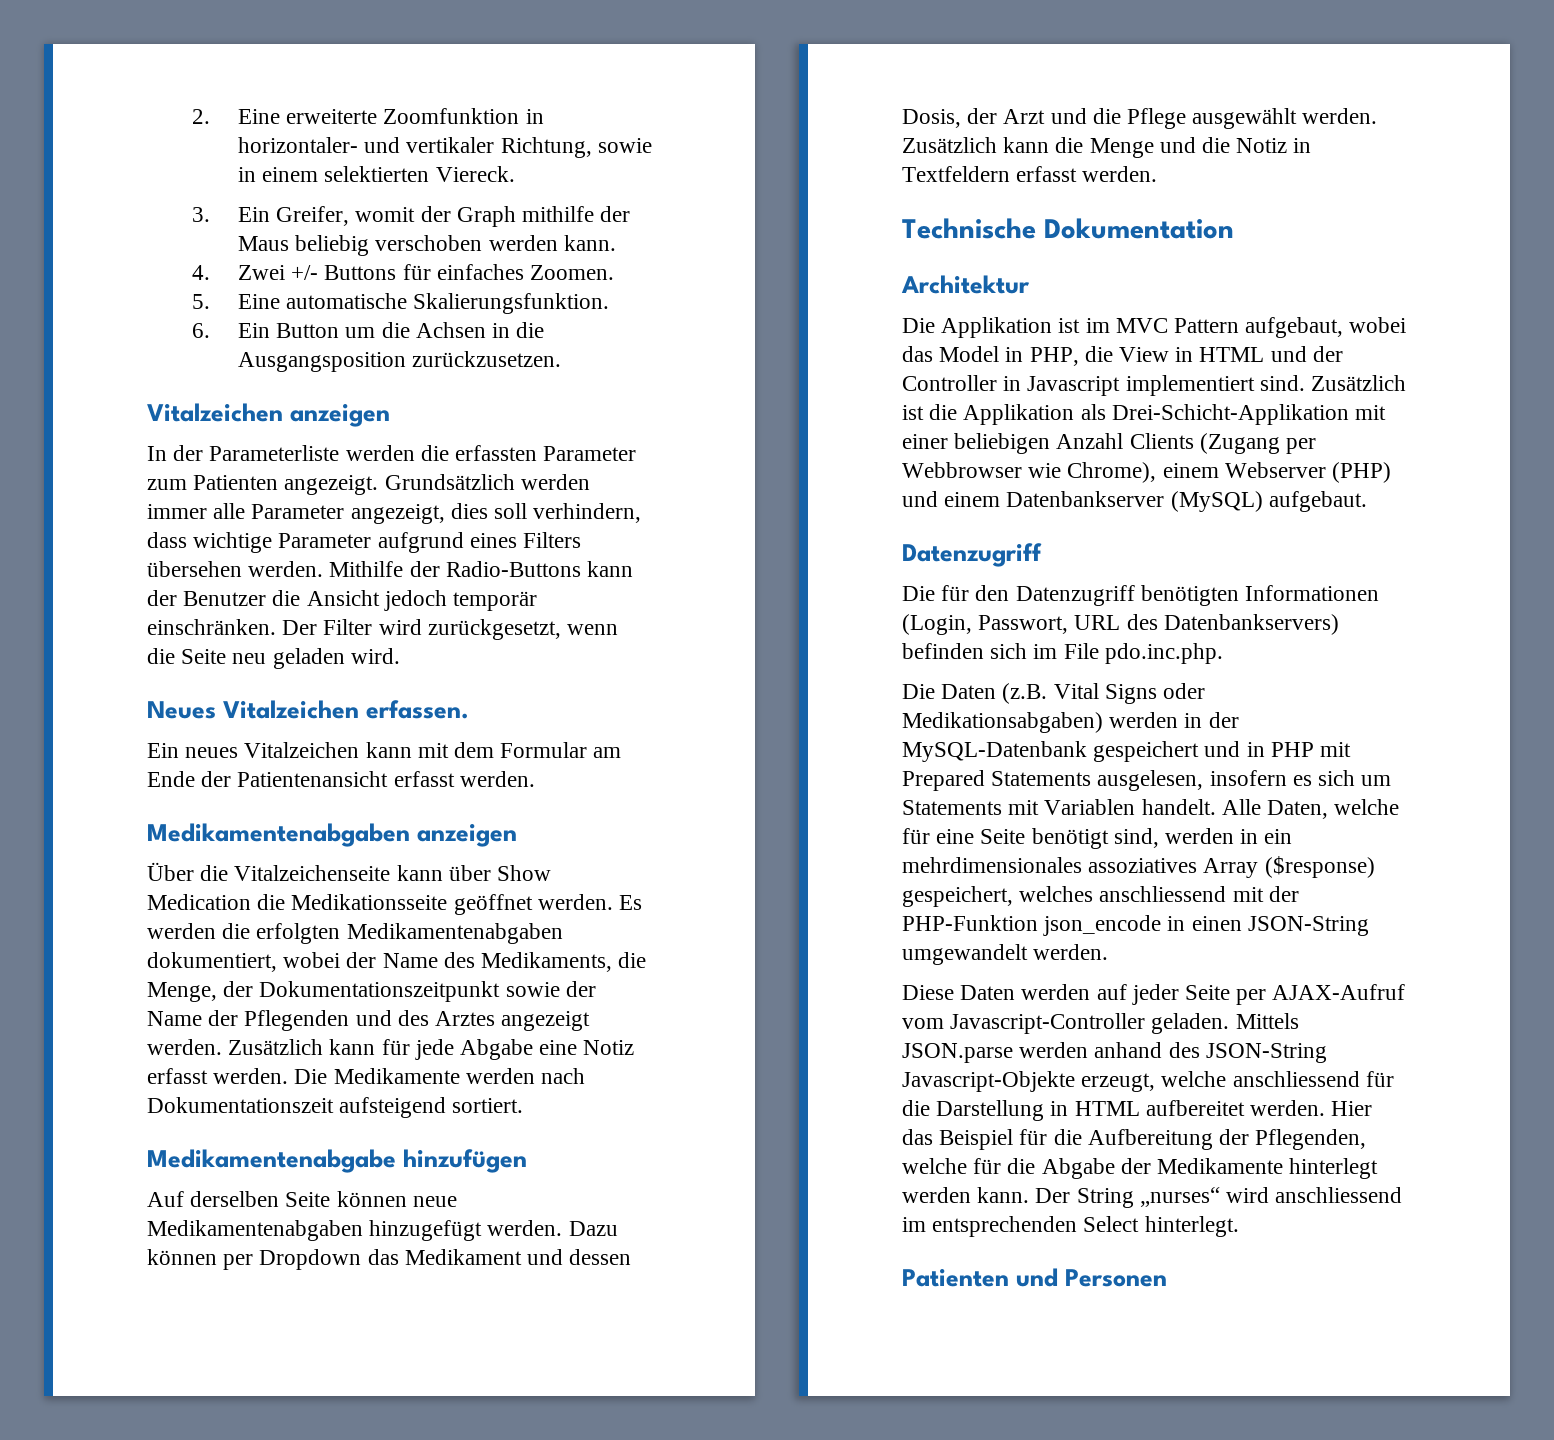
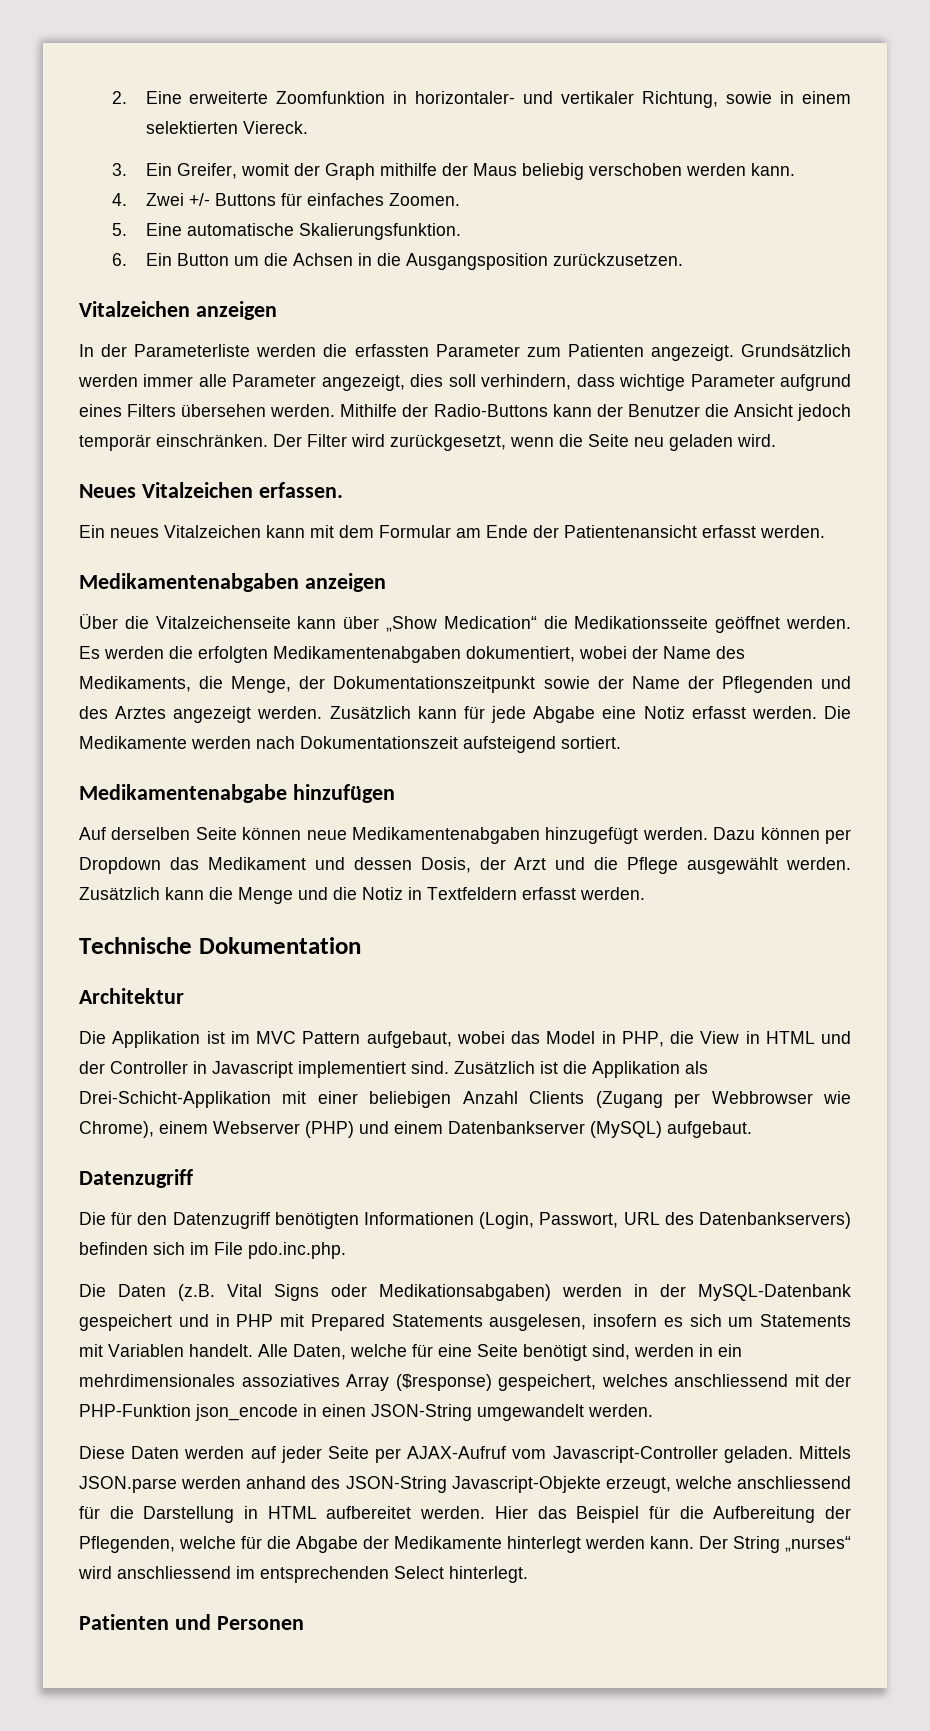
- Über die Vitalzeichenseite kann über Show Medication die Medikationsseite geöffnet werden.
+ Über die Vitalzeichenseite kann über „Show Medication“ die Medikationsseite geöffnet werden.

